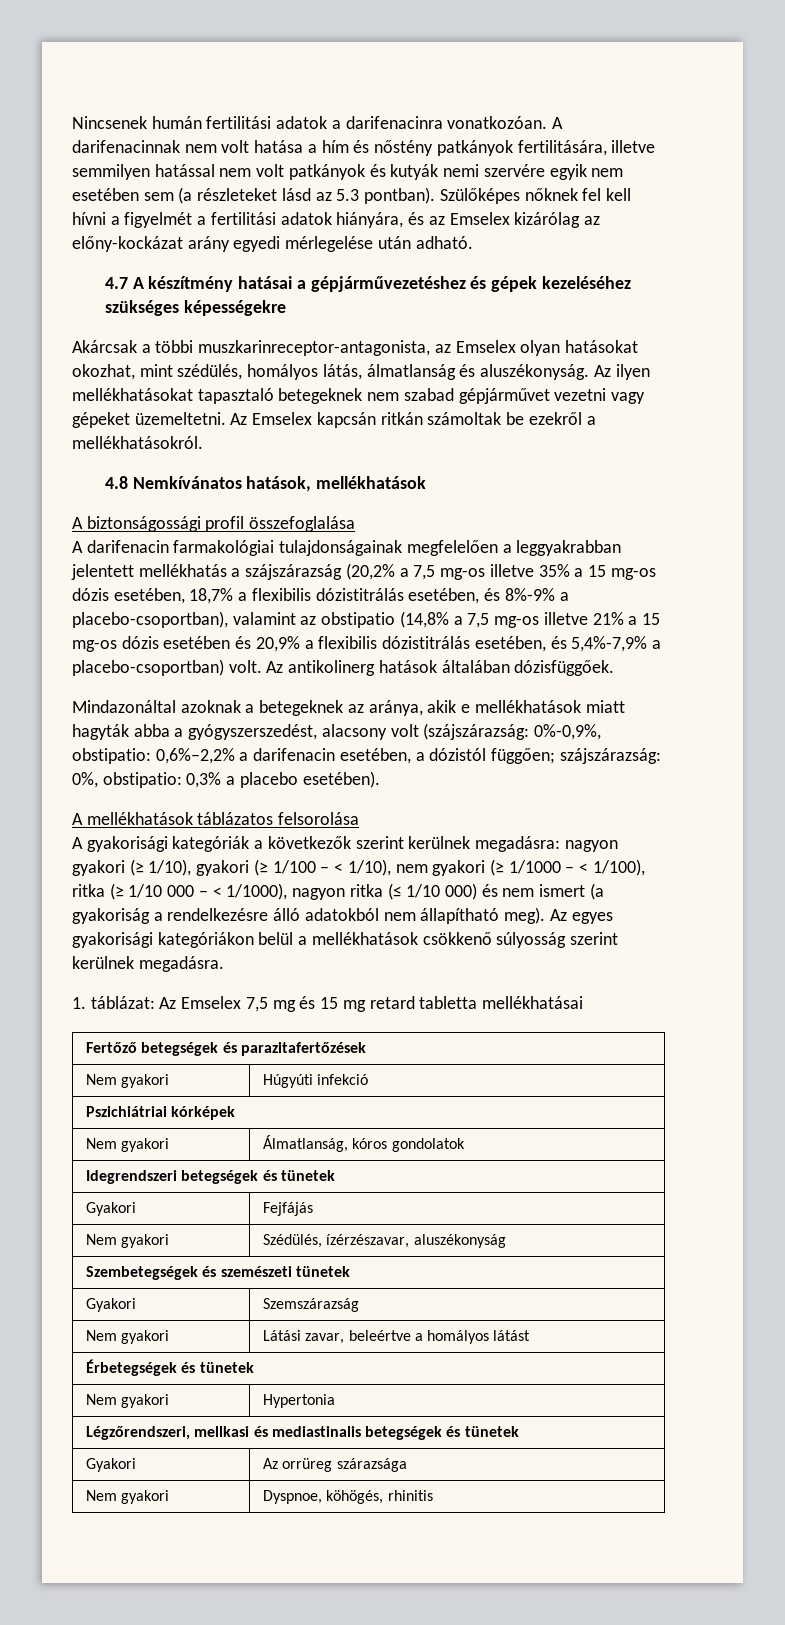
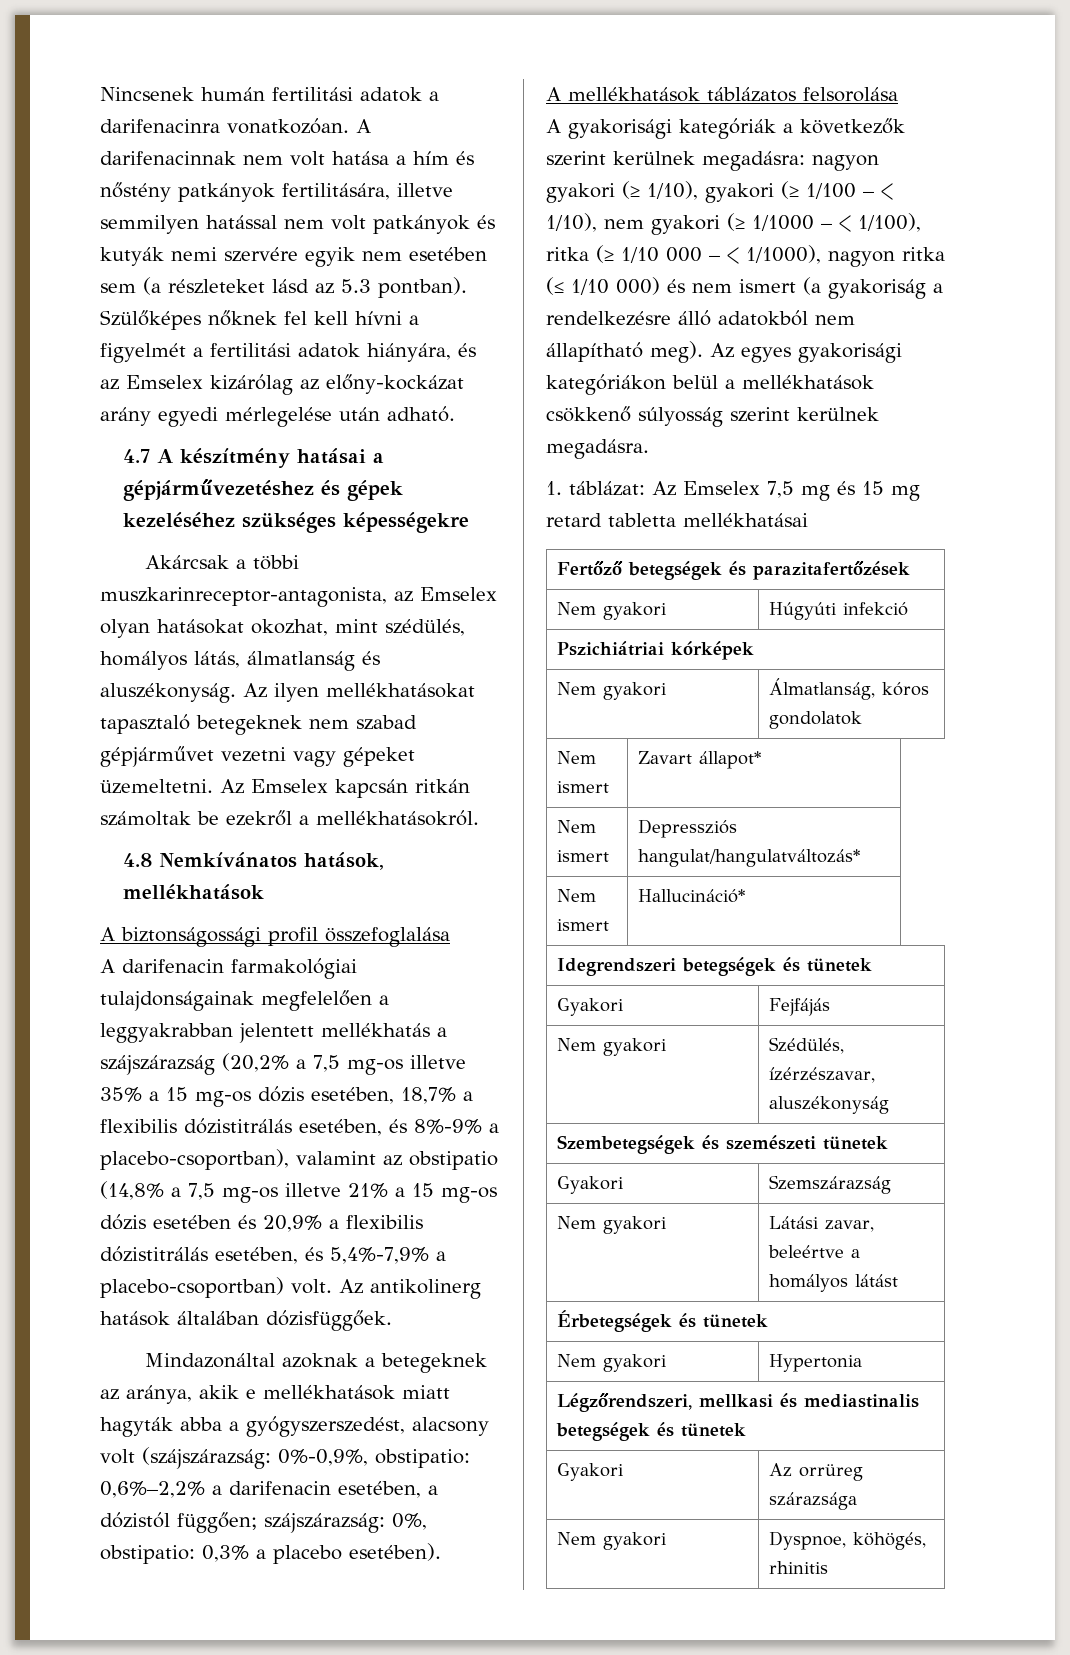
+ Nem ismert | Zavart állapot*
+ Nem ismert | Depressziós hangulat/hangulatváltozás*
+ Nem ismert | Hallucináció*

